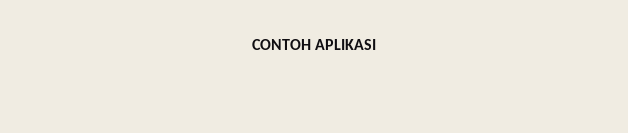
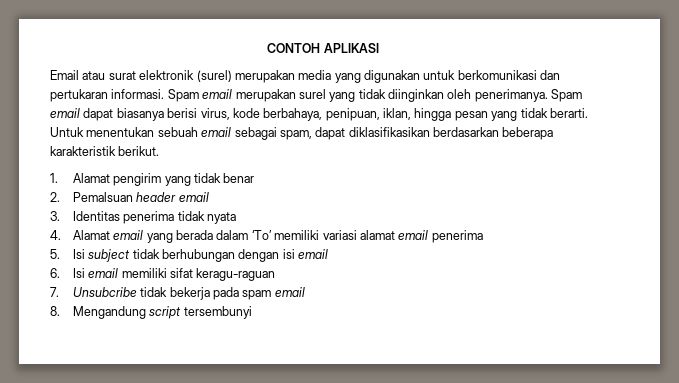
+ Email atau surat elektronik (surel) merupakan media yang digunakan untuk berkomunikasi dan pertukaran informasi. Spam email merupakan surel yang tidak diinginkan oleh penerimanya. Spam email dapat biasanya berisi virus, kode berbahaya, penipuan, iklan, hingga pesan yang tidak berarti. Untuk menentukan sebuah email sebagai spam, dapat diklasifikasikan berdasarkan beberapa karakteristik berikut.
+ 1. Alamat pengirim yang tidak benar
+ 2. Pemalsuan header email
+ 3. Identitas penerima tidak nyata
+ 4. Alamat email yang berada dalam ‘To’ memiliki variasi alamat email penerima
+ 5. Isi subject tidak berhubungan dengan isi email
+ 6. Isi email memiliki sifat keragu-raguan
+ 7. Unsubcribe tidak bekerja pada spam email
+ 8. Mengandung script tersembunyi

